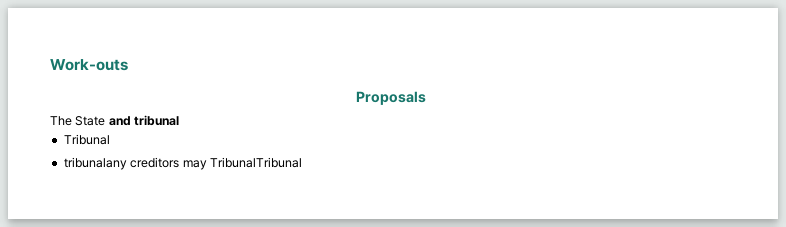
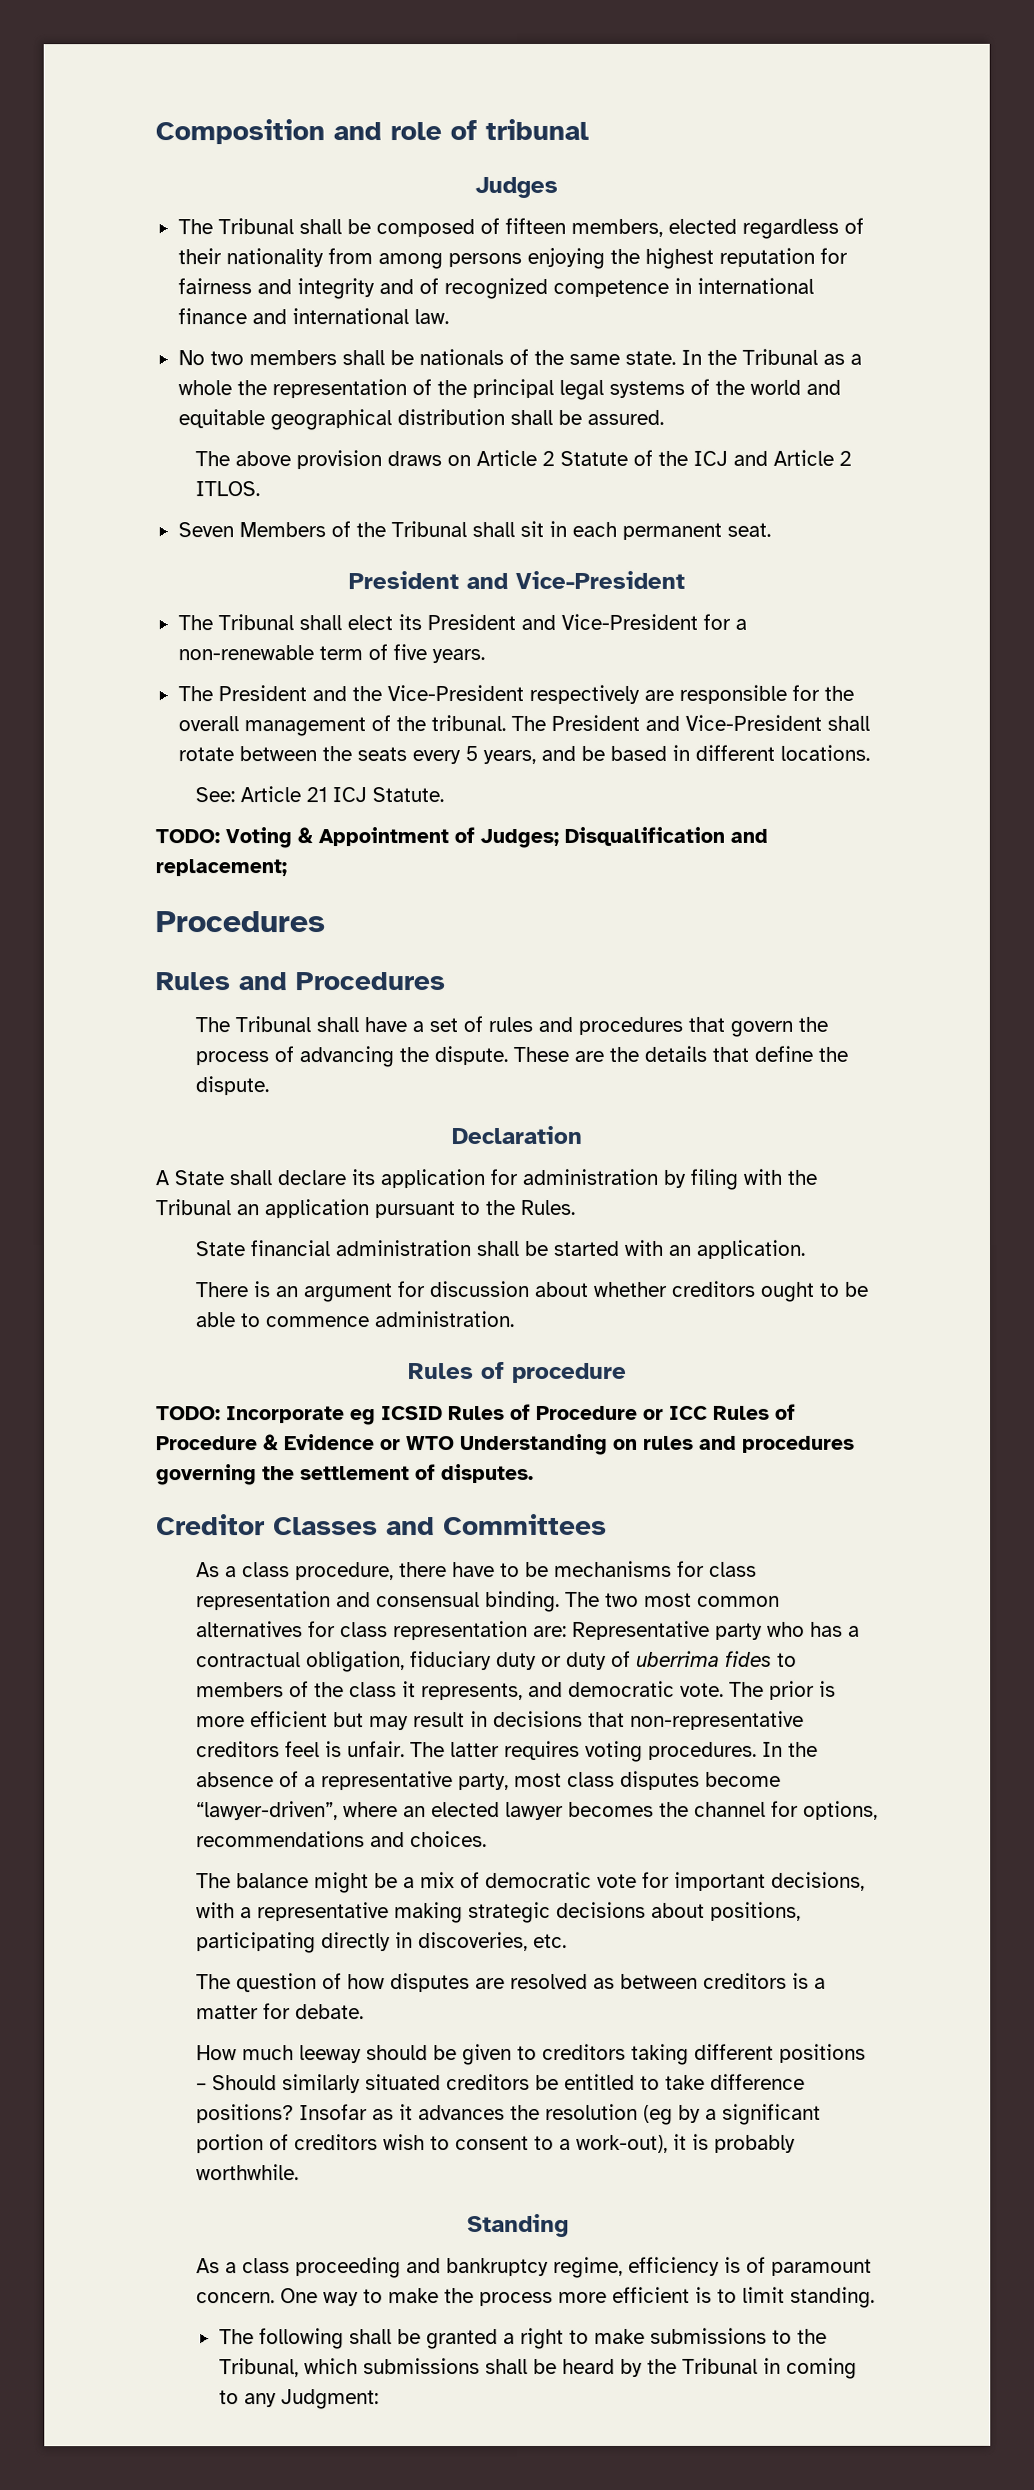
- Work-outs
- Proposals
- The State and tribunal
- Tribunal
- tribunalany creditors may TribunalTribunal
+ Composition and role of tribunal
+ Judges
+ The Tribunal shall be composed of fifteen members, elected regardless of their nationality from among persons enjoying the highest reputation for fairness and integrity and of recognized competence in international finance and international law.
+ No two members shall be nationals of the same state. In the Tribunal as a whole the representation of the principal legal systems of the world and equitable geographical distribution shall be assured.
+ The above provision draws on Article 2 Statute of the ICJ and Article 2 ITLOS.
+ Seven Members of the Tribunal shall sit in each permanent seat.
+ President and Vice-President
+ The Tribunal shall elect its President and Vice-President for a non-renewable term of five years.
+ The President and the Vice-President respectively are responsible for the overall management of the tribunal. The President and Vice-President shall rotate between the seats every 5 years, and be based in different locations.
+ See: Article 21 ICJ Statute.
+ TODO: Voting & Appointment of Judges; Disqualification and replacement;
+ Procedures
+ Rules and Procedures
+ The Tribunal shall have a set of rules and procedures that govern the process of advancing the dispute. These are the details that define the dispute.
+ Declaration
+ A State shall declare its application for administration by filing with the Tribunal an application pursuant to the Rules.
+ State financial administration shall be started with an application.
+ There is an argument for discussion about whether creditors ought to be able to commence administration.
+ Rules of procedure
+ TODO: Incorporate eg ICSID Rules of Procedure or ICC Rules of Procedure & Evidence or WTO Understanding on rules and procedures governing the settlement of disputes.
+ Creditor Classes and Committees
+ As a class procedure, there have to be mechanisms for class representation and consensual binding. The two most common alternatives for class representation are: Representative party who has a contractual obligation, fiduciary duty or duty of uberrima fides to members of the class it represents, and democratic vote. The prior is more efficient but may result in decisions that non-representative creditors feel is unfair. The latter requires voting procedures. In the absence of a representative party, most class disputes become “lawyer-driven”, where an elected lawyer becomes the channel for options, recommendations and choices.
+ The balance might be a mix of democratic vote for important decisions, with a representative making strategic decisions about positions, participating directly in discoveries, etc.
+ The question of how disputes are resolved as between creditors is a matter for debate.
+ How much leeway should be given to creditors taking different positions – Should similarly situated creditors be entitled to take difference positions? Insofar as it advances the resolution (eg by a significant portion of creditors wish to consent to a work-out), it is probably worthwhile.
+ Standing
+ As a class proceeding and bankruptcy regime, efficiency is of paramount concern. One way to make the process more efficient is to limit standing.
+ The following shall be granted a right to make submissions to the Tribunal, which submissions shall be heard by the Tribunal in coming to any Judgment:

